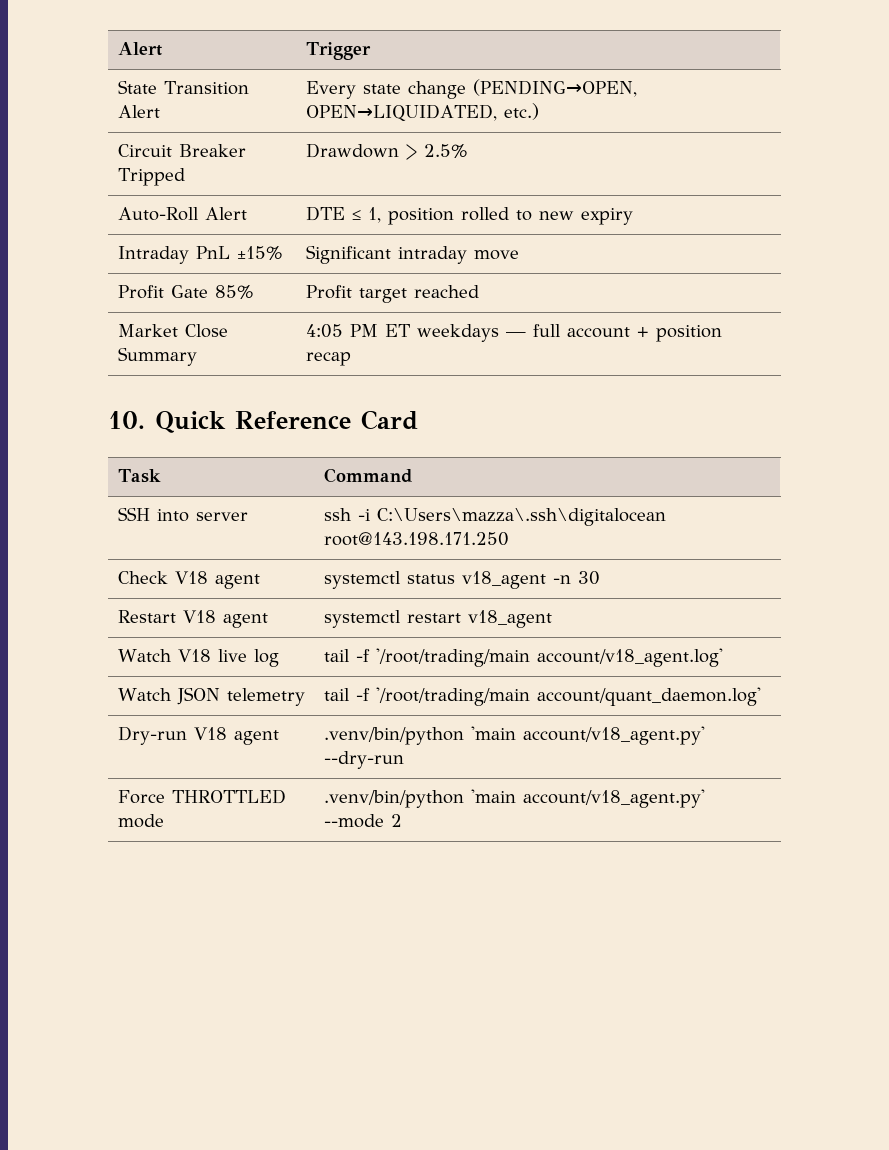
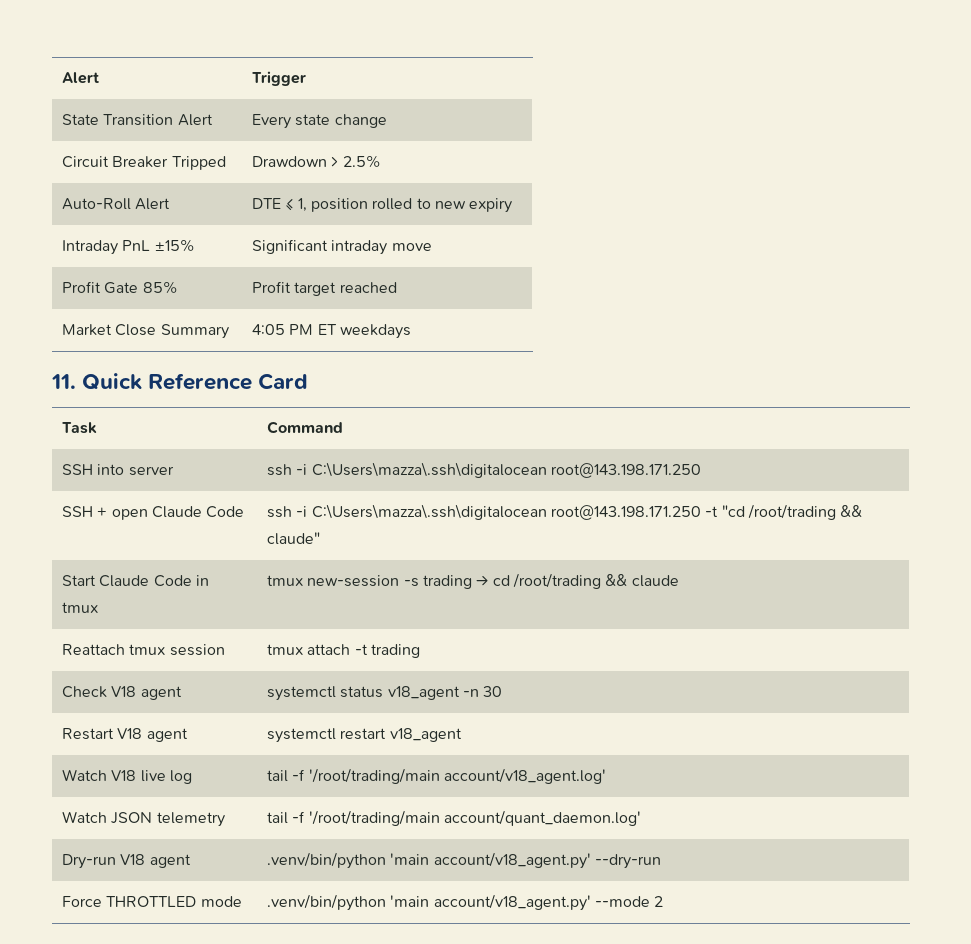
- State Transition Alert | Every state change (PENDING→OPEN, OPEN→LIQUIDATED, etc.)
+ State Transition Alert | Every state change
- Market Close Summary | 4:05 PM ET weekdays — full account + position recap
- 10. Quick Reference Card
+ Market Close Summary | 4:05 PM ET weekdays
+ 11. Quick Reference Card
+ SSH + open Claude Code | ssh -i C:\Users\mazza\.ssh\digitalocean root@143.198.171.250 -t "cd /root/trading && claude"
+ Start Claude Code in tmux | tmux new-session -s trading → cd /root/trading && claude
+ Reattach tmux session | tmux attach -t trading

